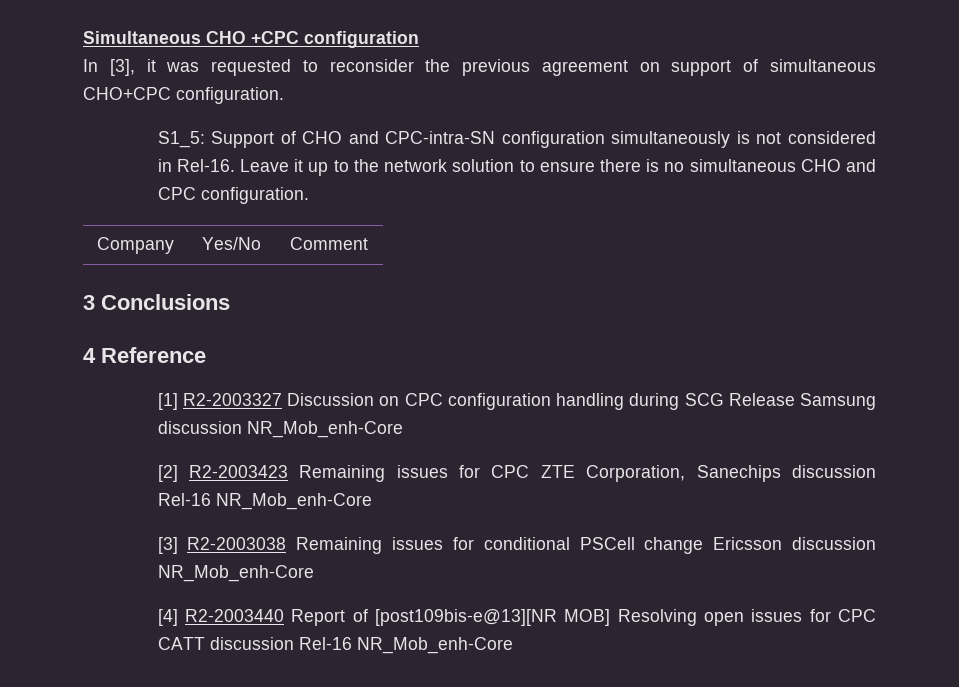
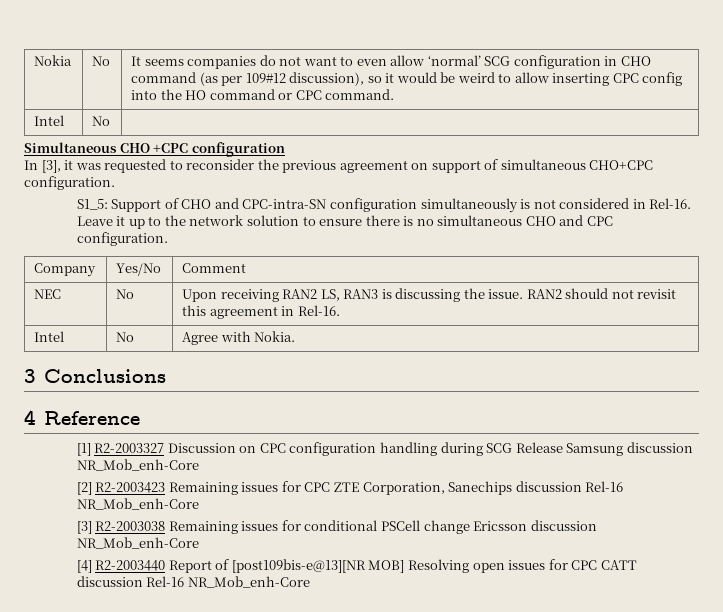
+ Nokia | No | It seems companies do not want to even allow ‘normal’ SCG configuration in CHO command (as per 109#12 discussion), so it would be weird to allow inserting CPC config into the HO command or CPC command.
+ Intel | No |
+ NEC | No | Upon receiving RAN2 LS, RAN3 is discussing the issue. RAN2 should not revisit this agreement in Rel-16.
+ Intel | No | Agree with Nokia.

